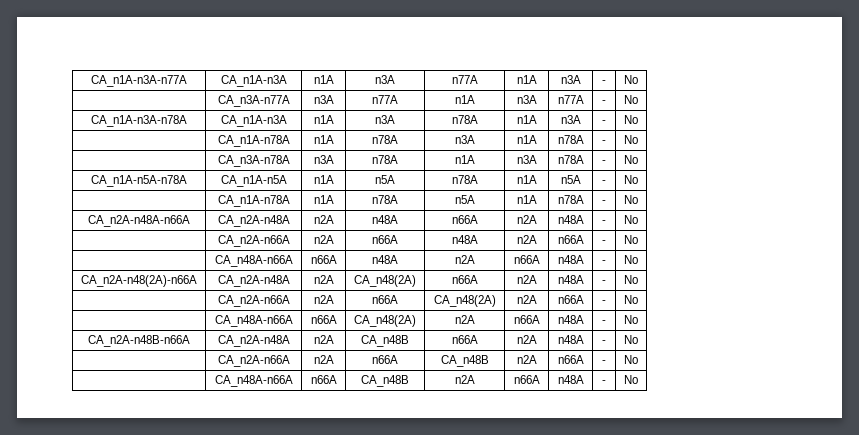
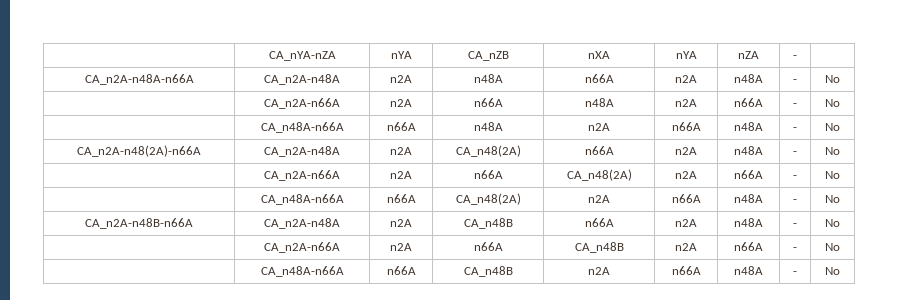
- CA_n1A-n3A-n77A | CA_n1A-n3A | n1A | n3A | n77A | n1A | n3A | - | No
- | CA_n3A-n77A | n3A | n77A | n1A | n3A | n77A | - | No
- CA_n1A-n3A-n78A | CA_n1A-n3A | n1A | n3A | n78A | n1A | n3A | - | No
- | CA_n1A-n78A | n1A | n78A | n3A | n1A | n78A | - | No
- | CA_n3A-n78A | n3A | n78A | n1A | n3A | n78A | - | No
- CA_n1A-n5A-n78A | CA_n1A-n5A | n1A | n5A | n78A | n1A | n5A | - | No
- | CA_n1A-n78A | n1A | n78A | n5A | n1A | n78A | - | No
+ | CA_nYA-nZA | nYA | CA_nZB | nXA | nYA | nZA | - |

